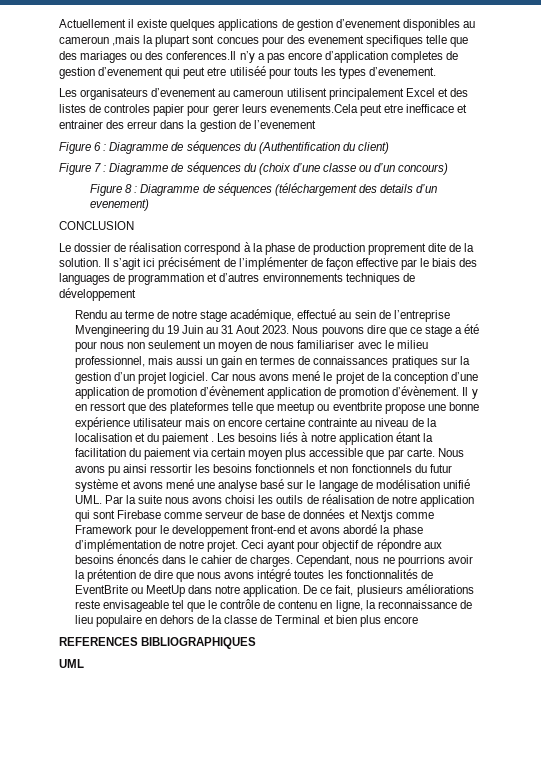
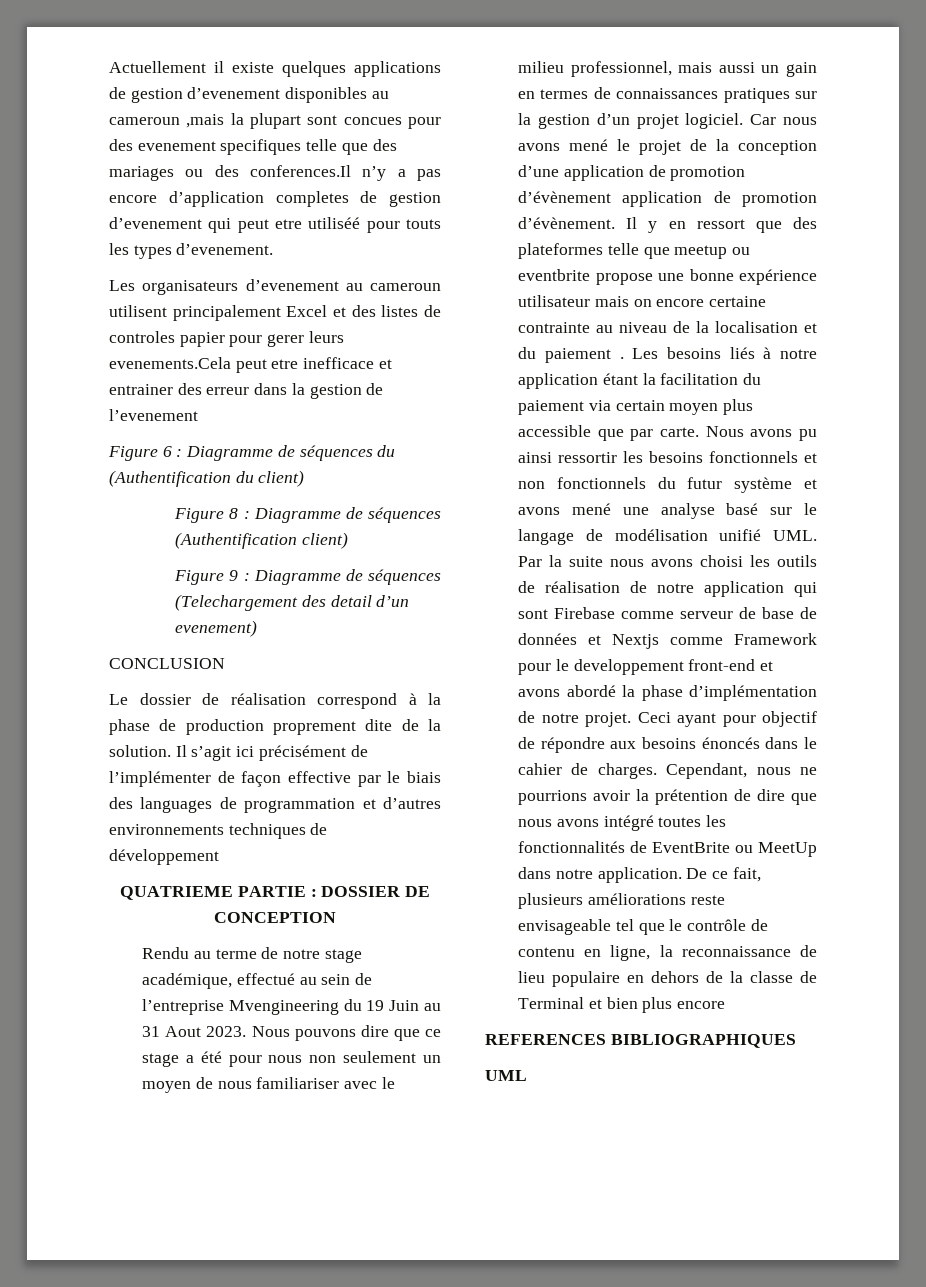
- Figure 7 : Diagramme de séquences du (choix d’une classe ou d’un concours)
- Figure 8 : Diagramme de séquences (téléchargement des details d’un evenement)
+ Figure 8 : Diagramme de séquences (Authentification client)
+ Figure 9 : Diagramme de séquences (Telechargement des detail d’un evenement)
+ QUATRIEME PARTIE : DOSSIER DE CONCEPTION

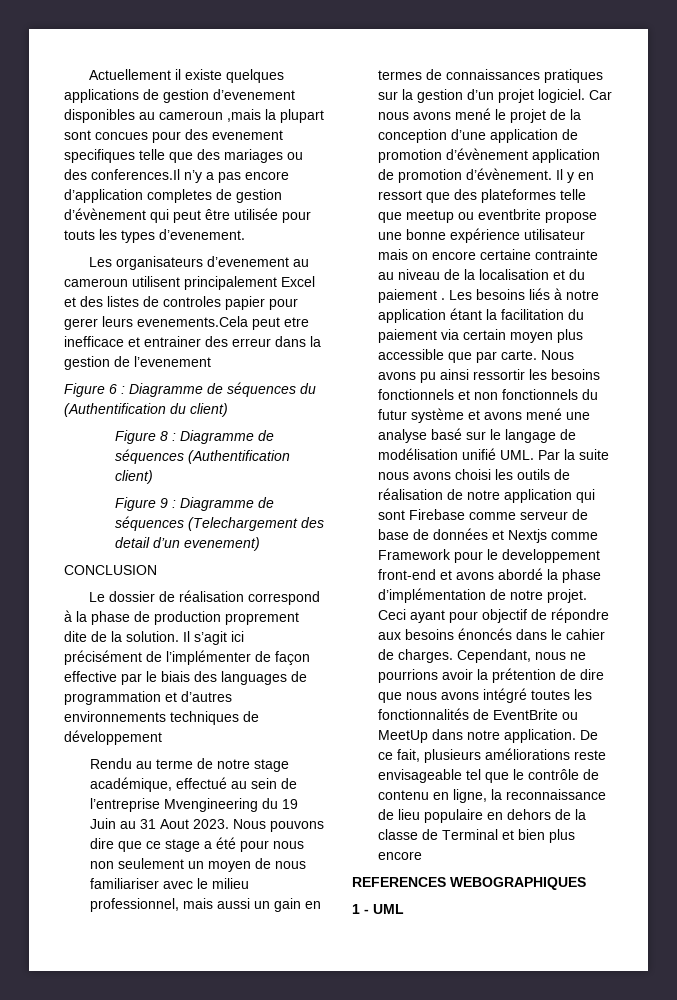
- Actuellement il existe quelques applications de gestion d’evenement disponibles au cameroun ,mais la plupart sont concues pour des evenement specifiques telle que des mariages ou des conferences.Il n’y a pas encore d’application completes de gestion d’evenement qui peut etre utiliséé pour touts les types d’evenement.
+ Actuellement il existe quelques applications de gestion d’evenement disponibles au cameroun ,mais la plupart sont concues pour des evenement specifiques telle que des mariages ou des conferences.Il n’y a pas encore d’application completes de gestion d’évènement qui peut être utilisée pour touts les types d’evenement.
- QUATRIEME PARTIE : DOSSIER DE CONCEPTION
- REFERENCES BIBLIOGRAPHIQUES
- UML
+ REFERENCES WEBOGRAPHIQUES
+ 1 - UML

